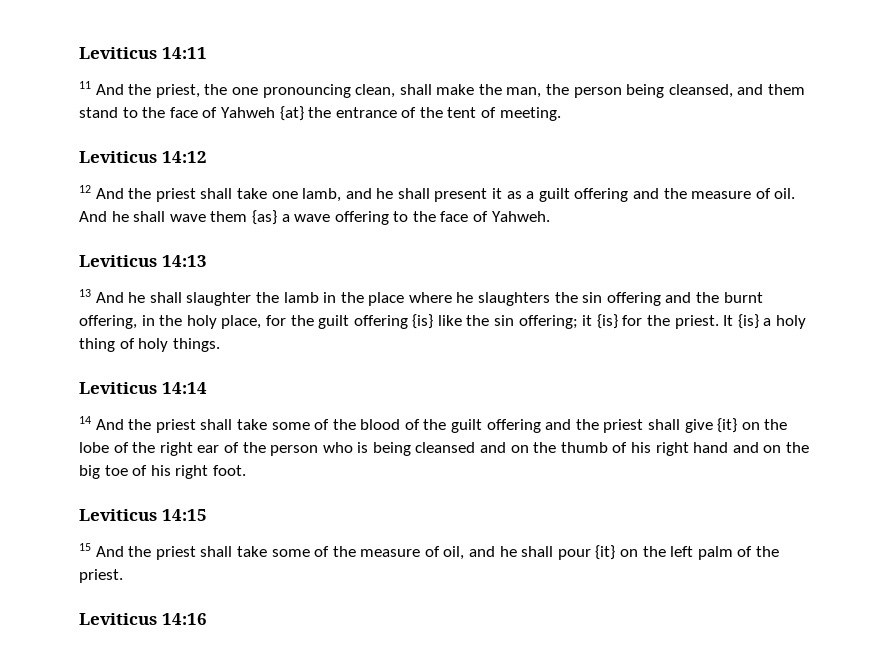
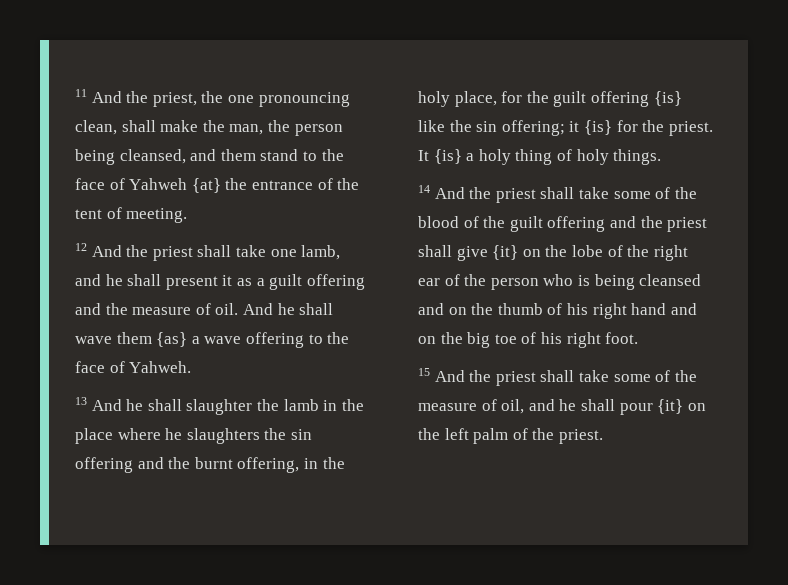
- Leviticus 14:11
- Leviticus 14:12
- Leviticus 14:13
- Leviticus 14:14
- Leviticus 14:15
- Leviticus 14:16

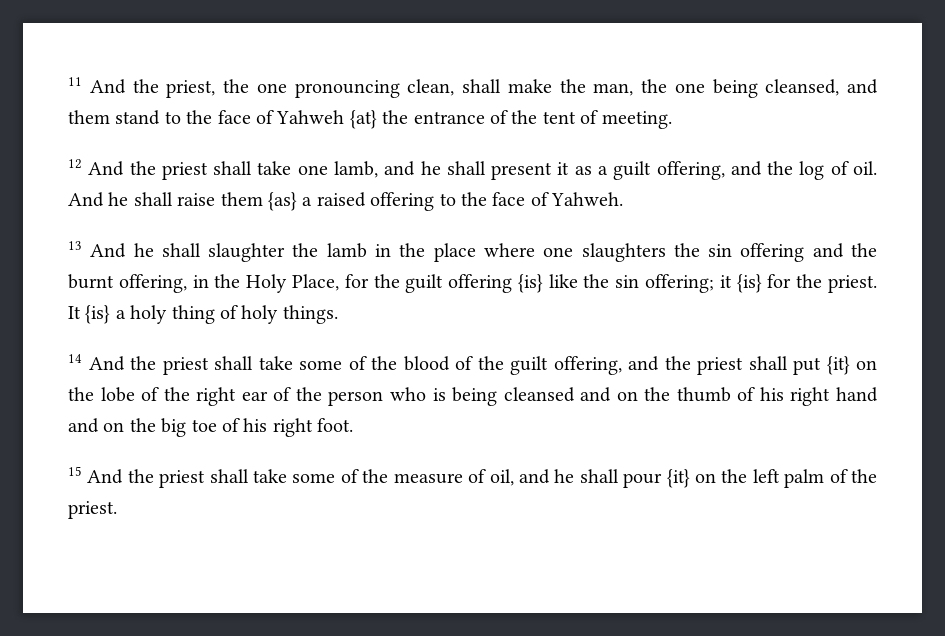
- 11 And the priest, the one pronouncing clean, shall make the man, the person being cleansed, and them stand to the face of Yahweh {at} the entrance of the tent of meeting.
+ 11 And the priest, the one pronouncing clean, shall make the man, the one being cleansed, and them stand to the face of Yahweh {at} the entrance of the tent of meeting.
- 12 And the priest shall take one lamb, and he shall present it as a guilt offering and the measure of oil.
+ 12 And the priest shall take one lamb, and he shall present it as a guilt offering, and the log of oil.
- And he shall wave them {as} a wave offering to the face of Yahweh.
+ And he shall raise them {as} a raised offering to the face of Yahweh.
- 13 And he shall slaughter the lamb in the place where he slaughters the sin offering and the burnt offering, in the holy place, for the guilt offering {is} like the sin offering; it {is} for the priest.
+ 13 And he shall slaughter the lamb in the place where one slaughters the sin offering and the burnt offering, in the Holy Place, for the guilt offering {is} like the sin offering; it {is} for the priest.
- 14 And the priest shall take some of the blood of the guilt offering and the priest shall give {it} on the lobe of the right ear of the person who is being cleansed and on the thumb of his right hand and on the big toe of his right foot.
+ 14 And the priest shall take some of the blood of the guilt offering, and the priest shall put {it} on the lobe of the right ear of the person who is being cleansed and on the thumb of his right hand and on the big toe of his right foot.

